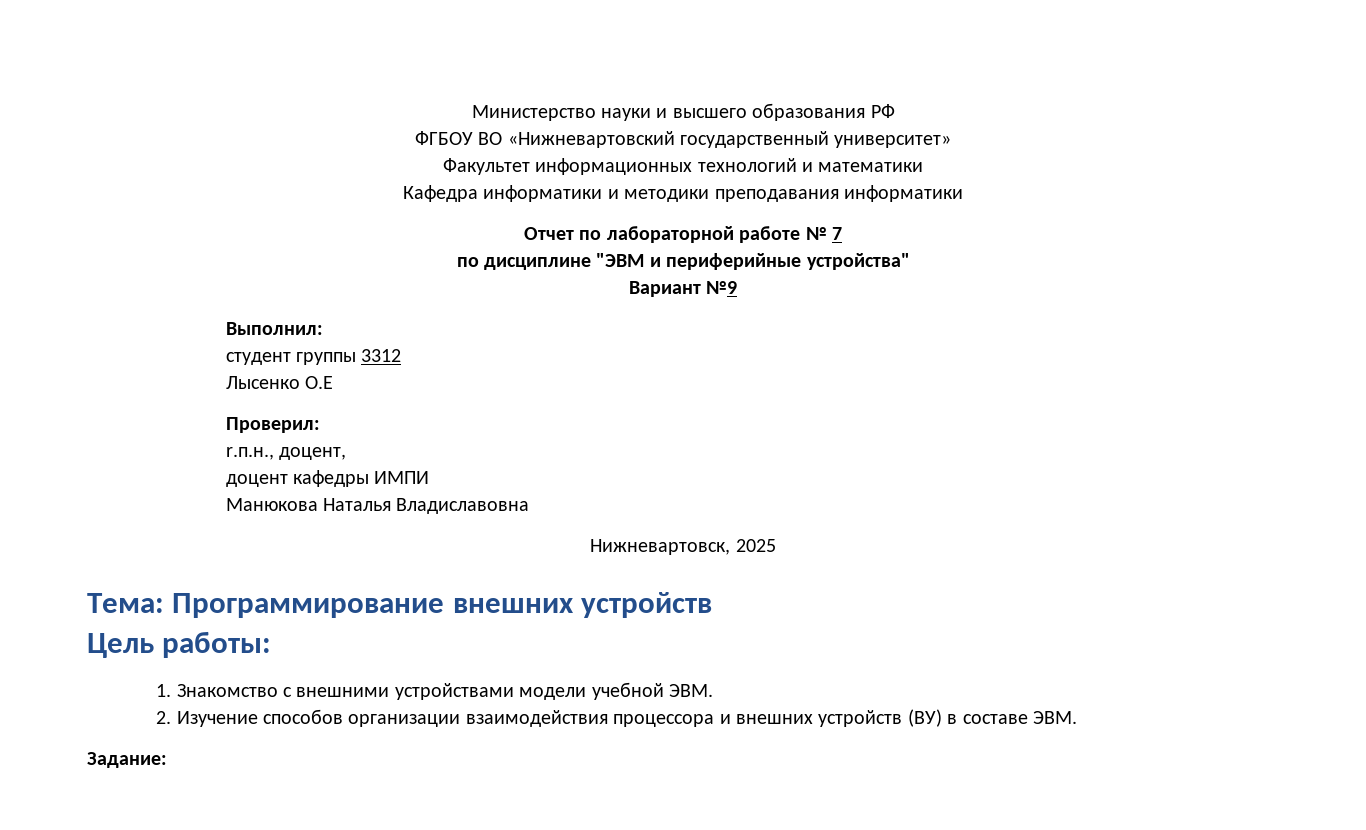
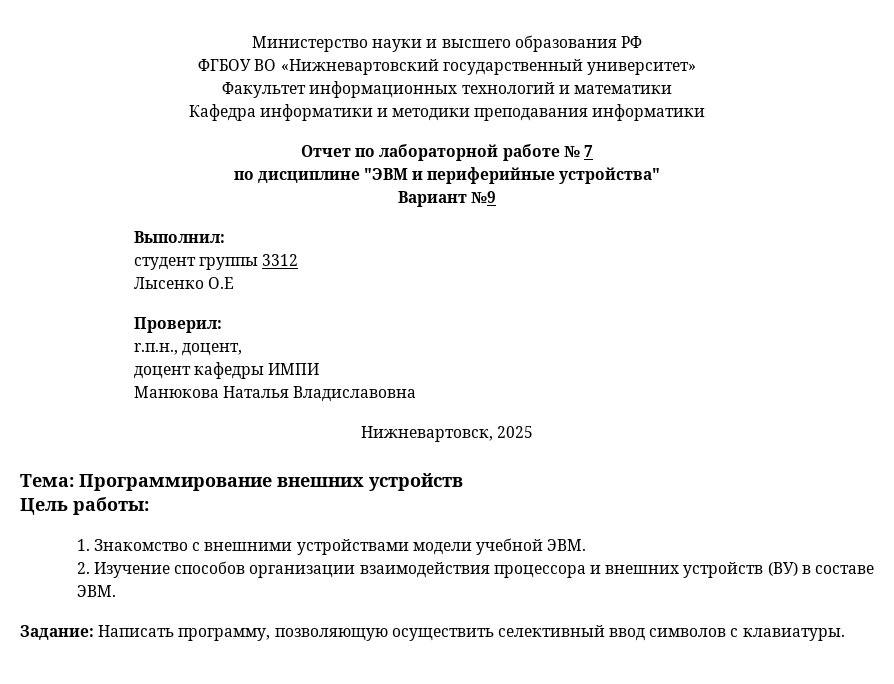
- Задание:
+ Задание: Написать программу, позволяющую осуществить селективный ввод символов с клавиатуры.

